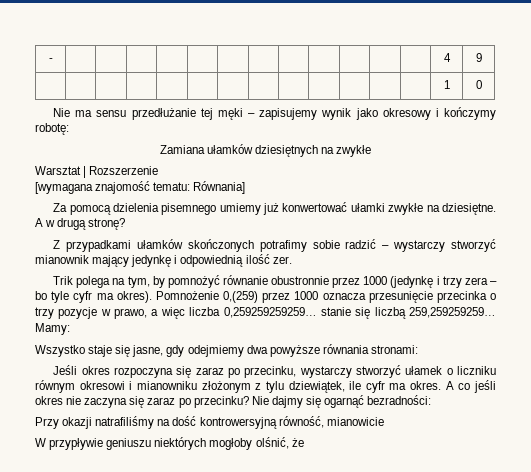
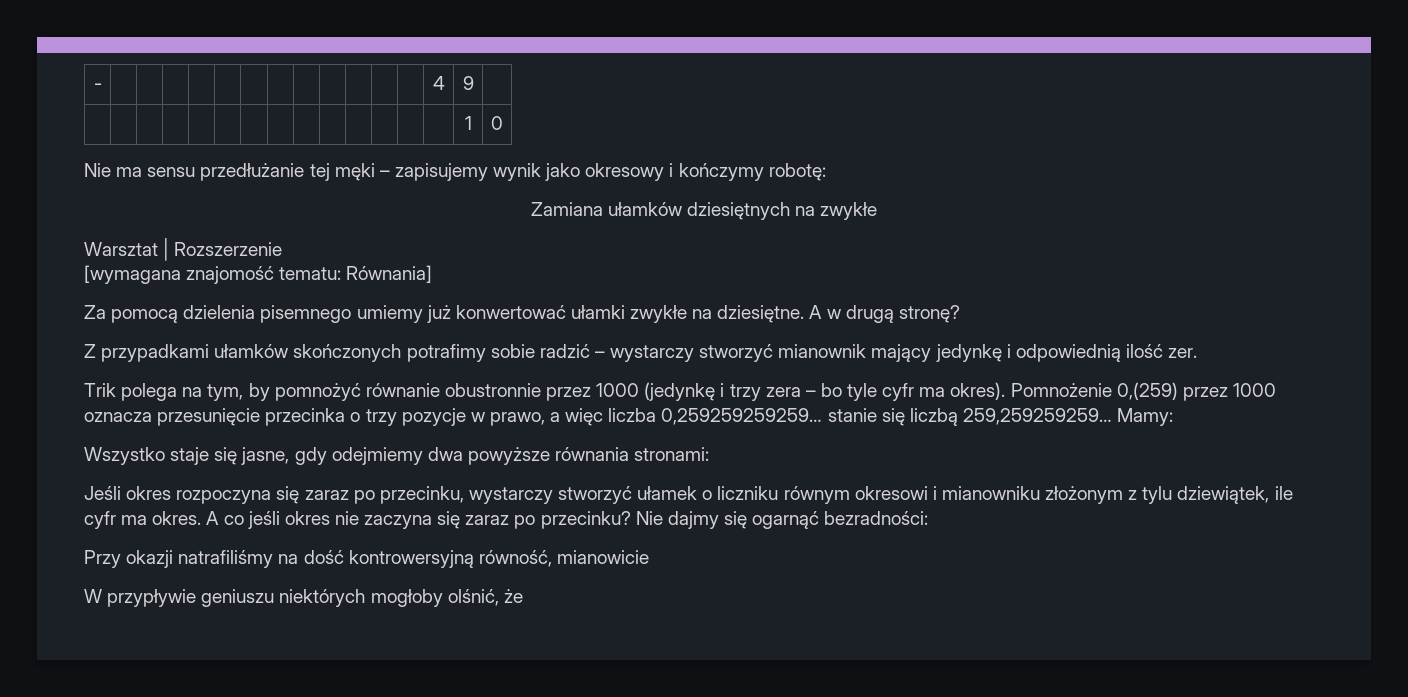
- - | | | | | | | | | | | | | 4 | 9
- | | | | | | | | | | | | | 1 | 0
+ - | | | | | | | | | | | | | 4 | 9 |
+ | | | | | | | | | | | | | | 1 | 0

